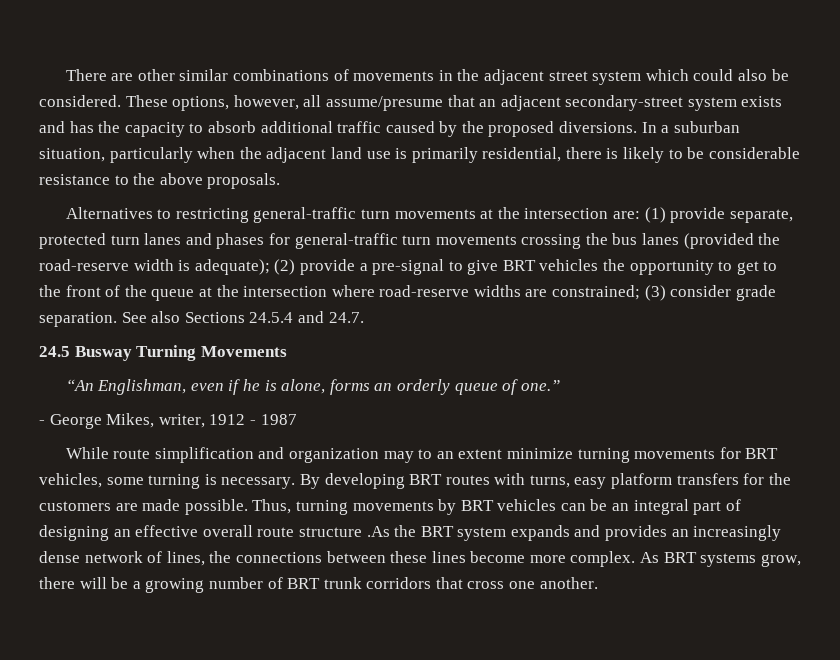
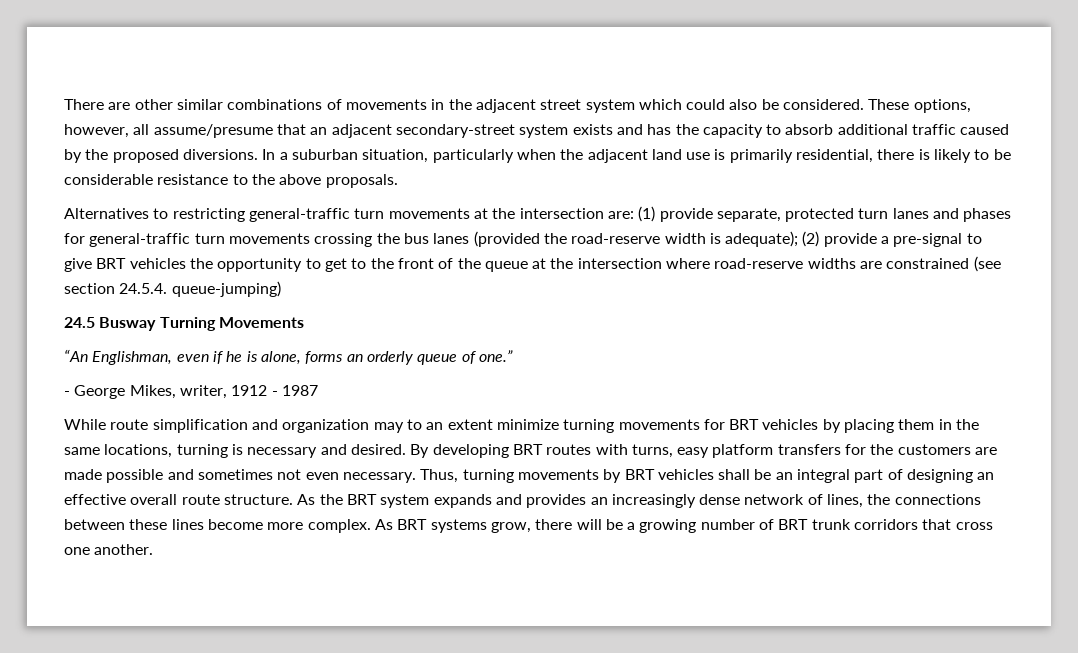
- Alternatives to restricting general-traffic turn movements at the intersection are: (1) provide separate, protected turn lanes and phases for general-traffic turn movements crossing the bus lanes (provided the road-reserve width is adequate); (2) provide a pre-signal to give BRT vehicles the opportunity to get to the front of the queue at the intersection where road-reserve widths are constrained; (3) consider grade separation. See also Sections 24.5.4 and 24.7.
+ Alternatives to restricting general-traffic turn movements at the intersection are: (1) provide separate, protected turn lanes and phases for general-traffic turn movements crossing the bus lanes (provided the road-reserve width is adequate); (2) provide a pre-signal to give BRT vehicles the opportunity to get to the front of the queue at the intersection where road-reserve widths are constrained (see section 24.5.4. queue-jumping)
- While route simplification and organization may to an extent minimize turning movements for BRT vehicles, some turning is necessary.
+ While route simplification and organization may to an extent minimize turning movements for BRT vehicles by placing them in the same locations, turning is necessary and desired.
- By developing BRT routes with turns, easy platform transfers for the customers are made possible.
+ By developing BRT routes with turns, easy platform transfers for the customers are made possible and sometimes not even necessary.
- Thus, turning movements by BRT vehicles can be an integral part of designing an effective overall route structure .As the BRT system expands and provides an increasingly dense network of lines, the connections between these lines become more complex.
+ Thus, turning movements by BRT vehicles shall be an integral part of designing an effective overall route structure. As the BRT system expands and provides an increasingly dense network of lines, the connections between these lines become more complex.

